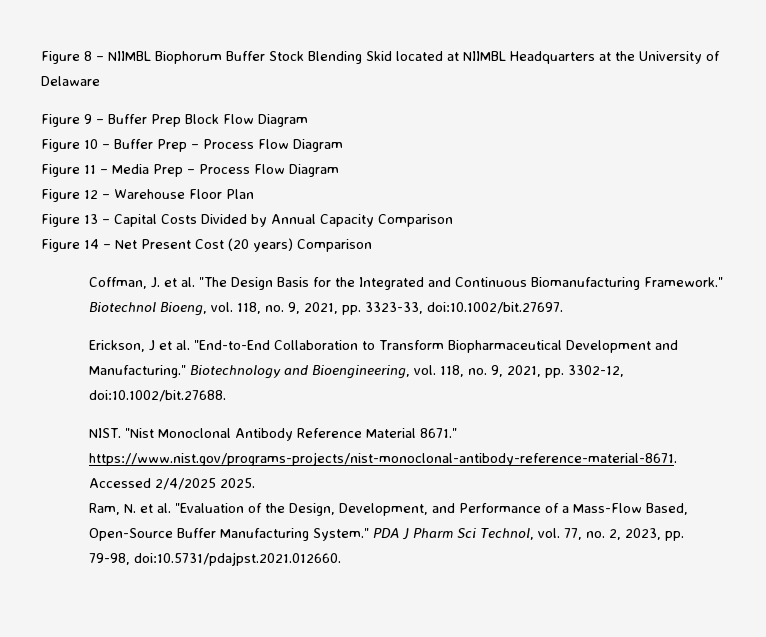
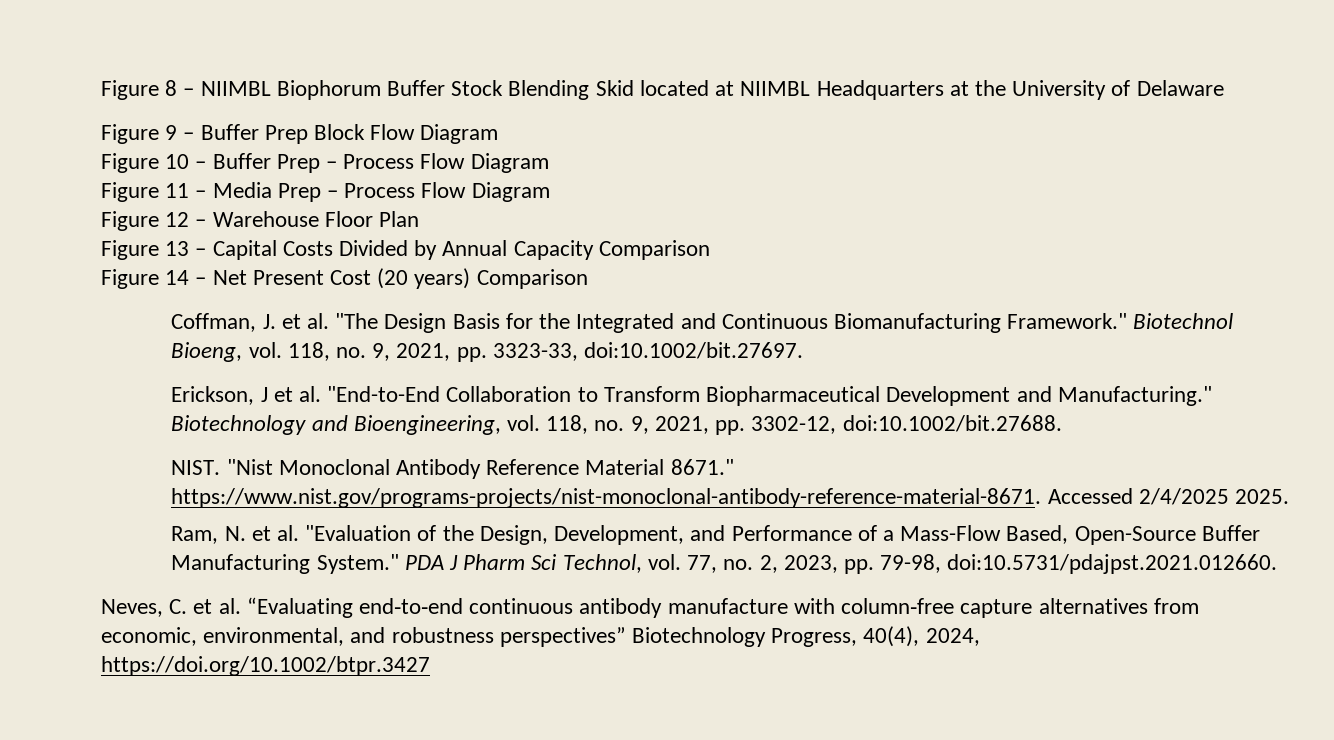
+ Neves, C. et al. “Evaluating end‐to‐end continuous antibody manufacture with column‐free capture alternatives from economic, environmental, and robustness perspectives” Biotechnology Progress, 40(4), 2024, https://doi.org/10.1002/btpr.3427

